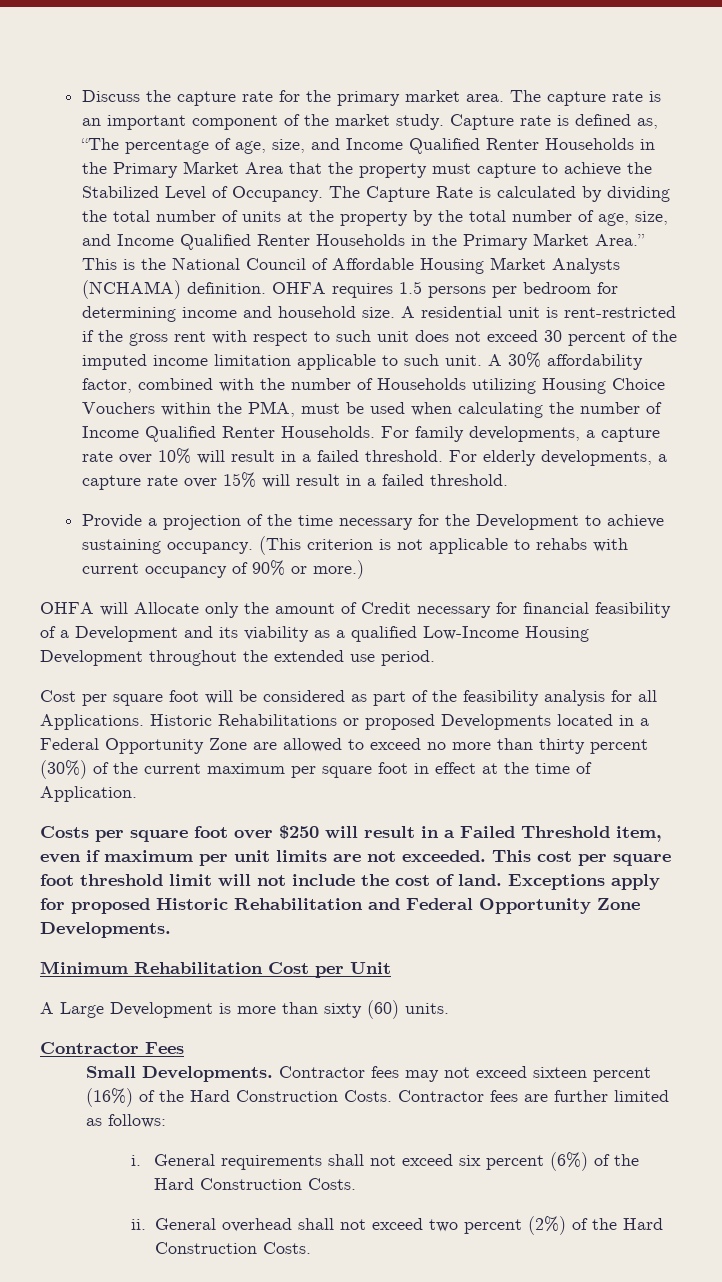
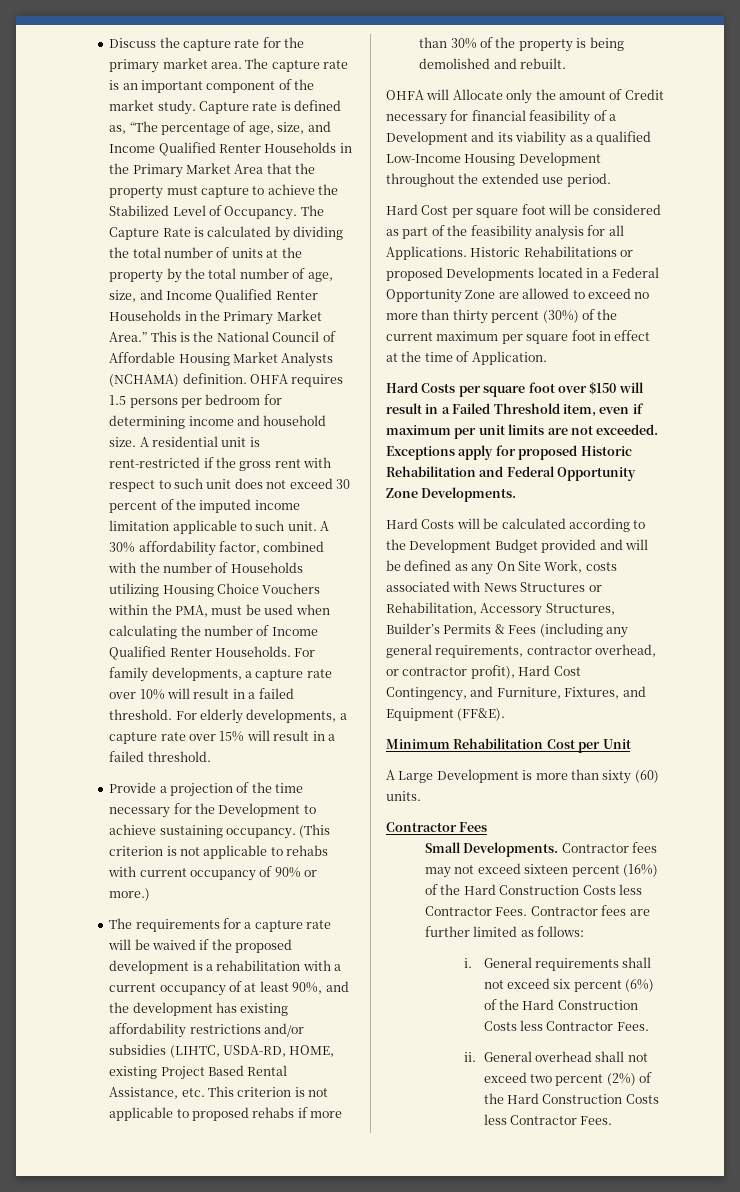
+ The requirements for a capture rate will be waived if the proposed development is a rehabilitation with a current occupancy of at least 90%, and the development has existing affordability restrictions and/or subsidies (LIHTC, USDA-RD, HOME, existing Project Based Rental Assistance, etc. This criterion is not applicable to proposed rehabs if more than 30% of the property is being demolished and rebuilt.
- Cost per square foot will be considered as part of the feasibility analysis for all Applications.
+ Hard Cost per square foot will be considered as part of the feasibility analysis for all Applications.
- Costs per square foot over $250 will result in a Failed Threshold item, even if maximum per unit limits are not exceeded.
+ Hard Costs per square foot over $150 will result in a Failed Threshold item, even if maximum per unit limits are not exceeded.
- This cost per square foot threshold limit will not include the cost of land.
+ Hard Costs will be calculated according to the Development Budget provided and will be defined as any On Site Work, costs associated with News Structures or Rehabilitation, Accessory Structures, Builder’s Permits & Fees (including any general requirements, contractor overhead, or contractor profit), Hard Cost Contingency, and Furniture, Fixtures, and Equipment (FF&E).
- Contractor fees may not exceed sixteen percent (16%) of the Hard Construction Costs.
+ Contractor fees may not exceed sixteen percent (16%) of the Hard Construction Costs less Contractor Fees.
- General requirements shall not exceed six percent (6%) of the Hard Construction Costs.
+ General requirements shall not exceed six percent (6%) of the Hard Construction Costs less Contractor Fees.
- General overhead shall not exceed two percent (2%) of the Hard Construction Costs.
+ General overhead shall not exceed two percent (2%) of the Hard Construction Costs less Contractor Fees.

